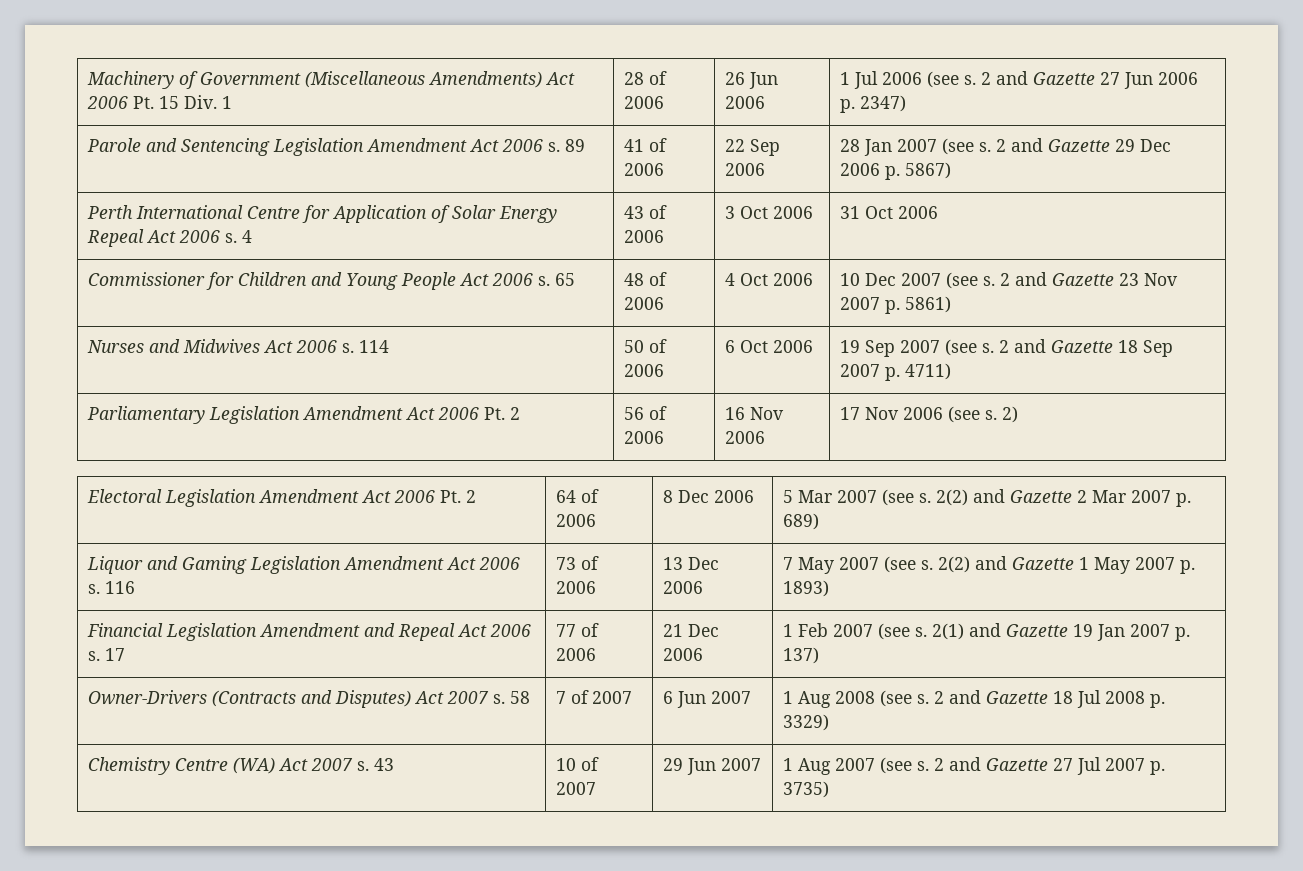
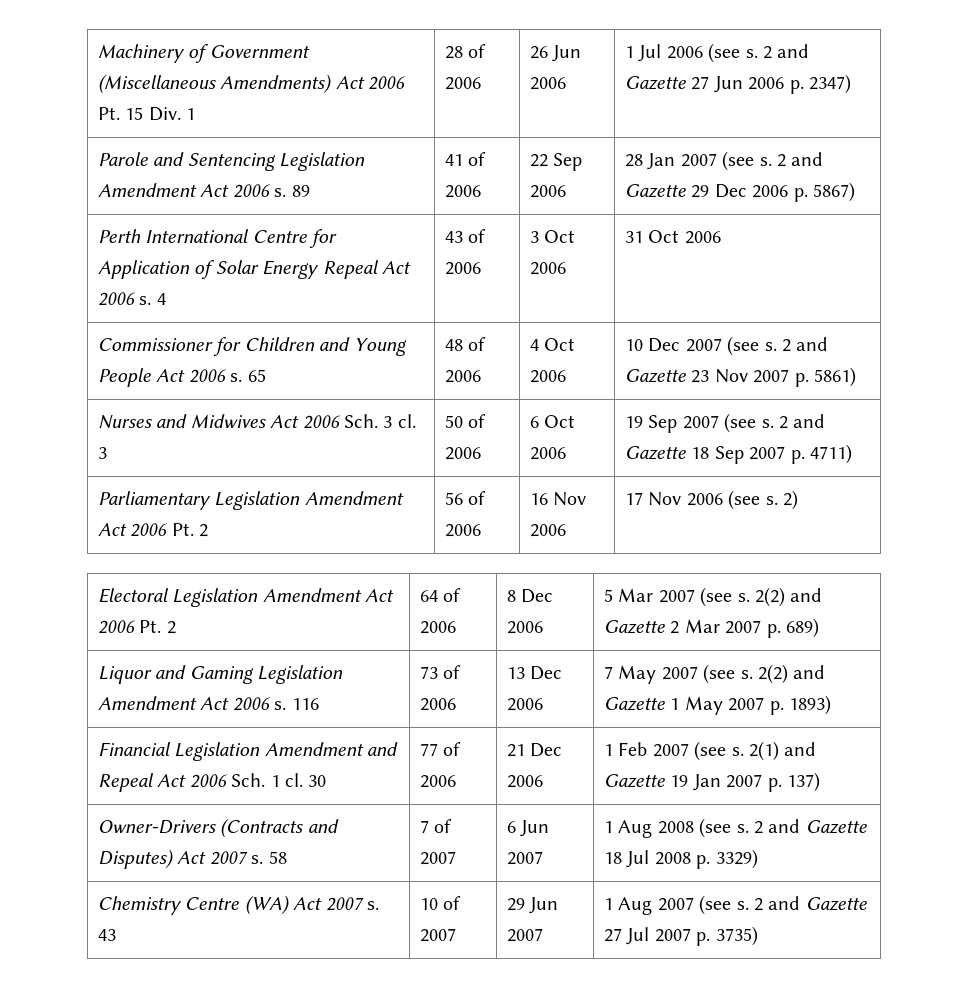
- Nurses and Midwives Act 2006 s. 114 | 50 of 2006 | 6 Oct 2006 | 19 Sep 2007 (see s. 2 and Gazette 18 Sep 2007 p. 4711)
+ Nurses and Midwives Act 2006 Sch. 3 cl. 3 | 50 of 2006 | 6 Oct 2006 | 19 Sep 2007 (see s. 2 and Gazette 18 Sep 2007 p. 4711)
- Financial Legislation Amendment and Repeal Act 2006 s. 17 | 77 of 2006 | 21 Dec 2006 | 1 Feb 2007 (see s. 2(1) and Gazette 19 Jan 2007 p. 137)
+ Financial Legislation Amendment and Repeal Act 2006 Sch. 1 cl. 30 | 77 of 2006 | 21 Dec 2006 | 1 Feb 2007 (see s. 2(1) and Gazette 19 Jan 2007 p. 137)

